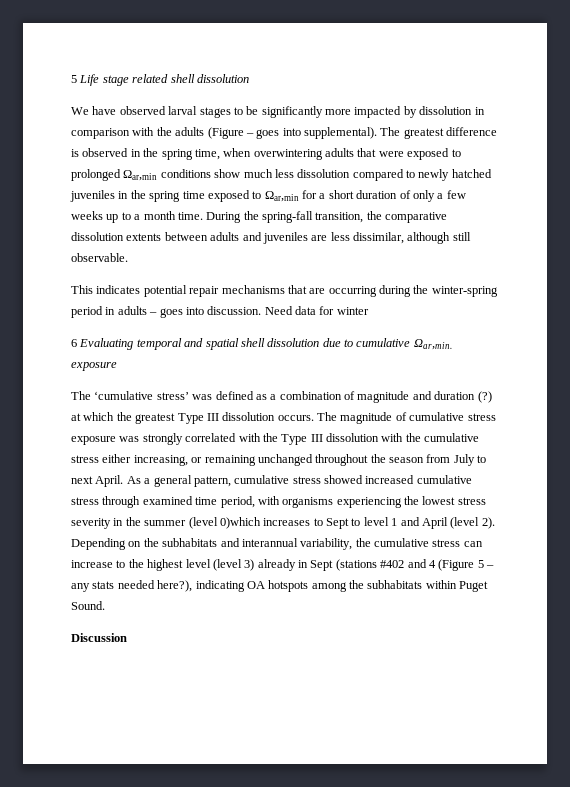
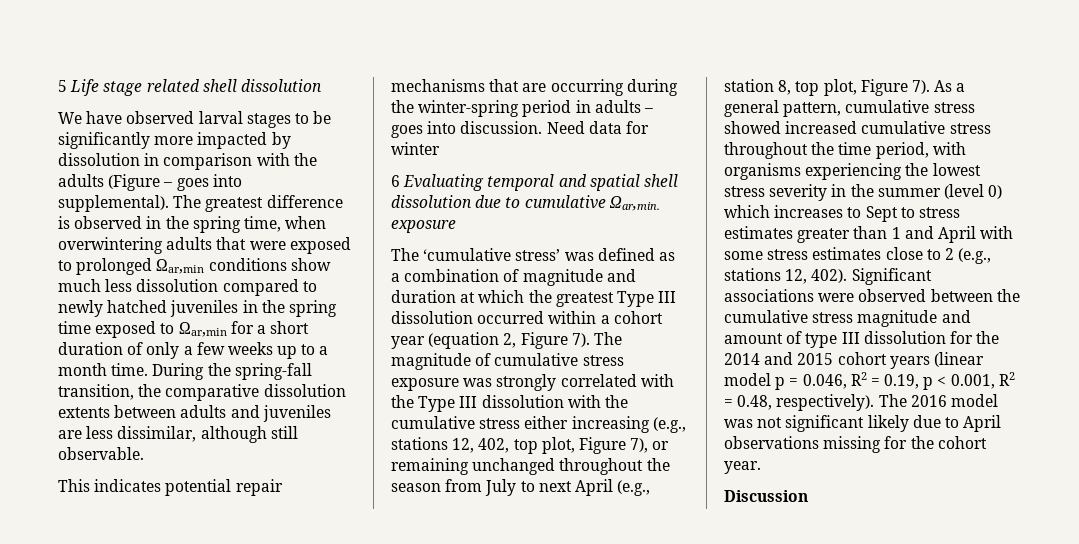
- The ‘cumulative stress’ was defined as a combination of magnitude and duration (?) at which the greatest Type III dissolution occurs.
+ The ‘cumulative stress’ was defined as a combination of magnitude and duration at which the greatest Type III dissolution occurred within a cohort year (equation 2, Figure 7).
- The magnitude of cumulative stress exposure was strongly correlated with the Type III dissolution with the cumulative stress either increasing, or remaining unchanged throughout the season from July to next April.
+ The magnitude of cumulative stress exposure was strongly correlated with the Type III dissolution with the cumulative stress either increasing (e.g., stations 12, 402, top plot, Figure 7), or remaining unchanged throughout the season from July to next April (e.g., station 8, top plot, Figure 7).
- As a general pattern, cumulative stress showed increased cumulative stress through examined time period, with organisms experiencing the lowest stress severity in the summer (level 0)which increases to Sept to level 1 and April (level 2). Depending on the subhabitats and interannual variability, the cumulative stress can increase to the highest level (level 3) already in Sept (stations #402 and 4 (Figure 5 – any stats needed here?), indicating OA hotspots among the subhabitats within Puget Sound.
+ As a general pattern, cumulative stress showed increased cumulative stress throughout the time period, with organisms experiencing the lowest stress severity in the summer (level 0) which increases to Sept to stress estimates greater than 1 and April with some stress estimates close to 2 (e.g., stations 12, 402). Significant associations were observed between the cumulative stress magnitude and amount of type III dissolution for the 2014 and 2015 cohort years (linear model p = 0.046, R2 = 0.19, p < 0.001, R2 = 0.48, respectively). The 2016 model was not significant likely due to April observations missing for the cohort year.

